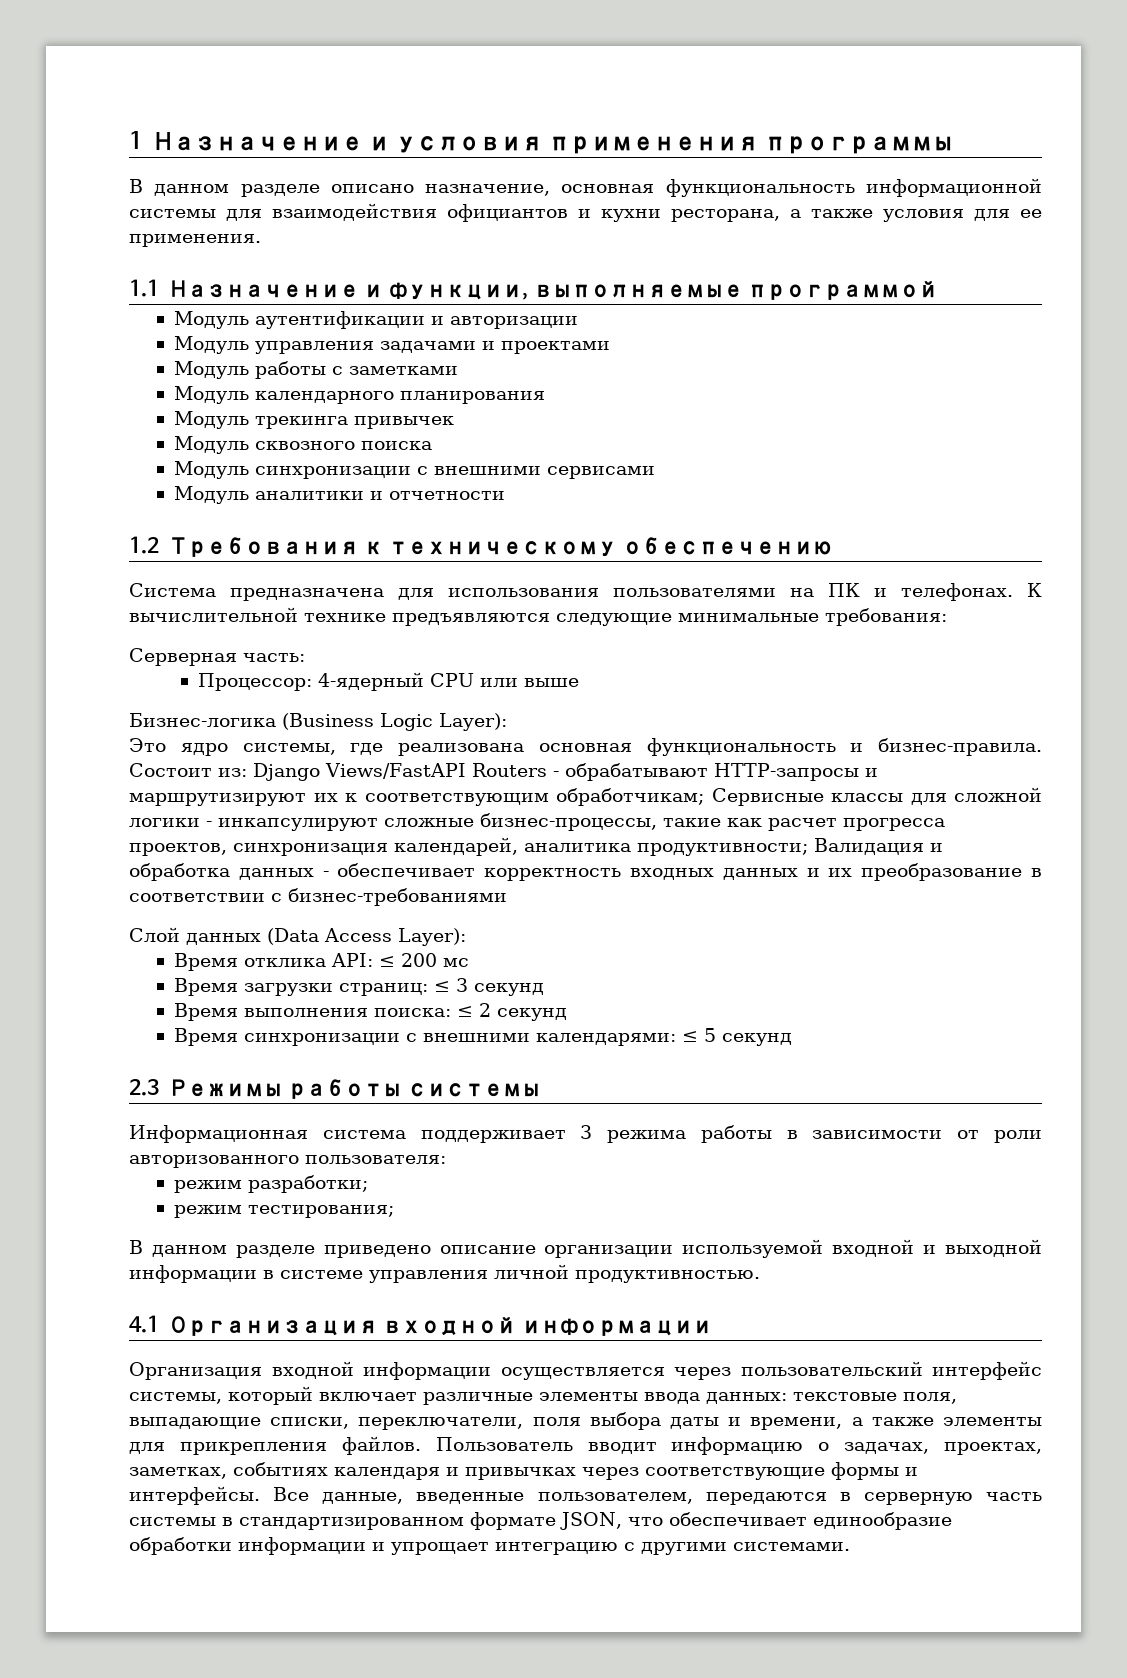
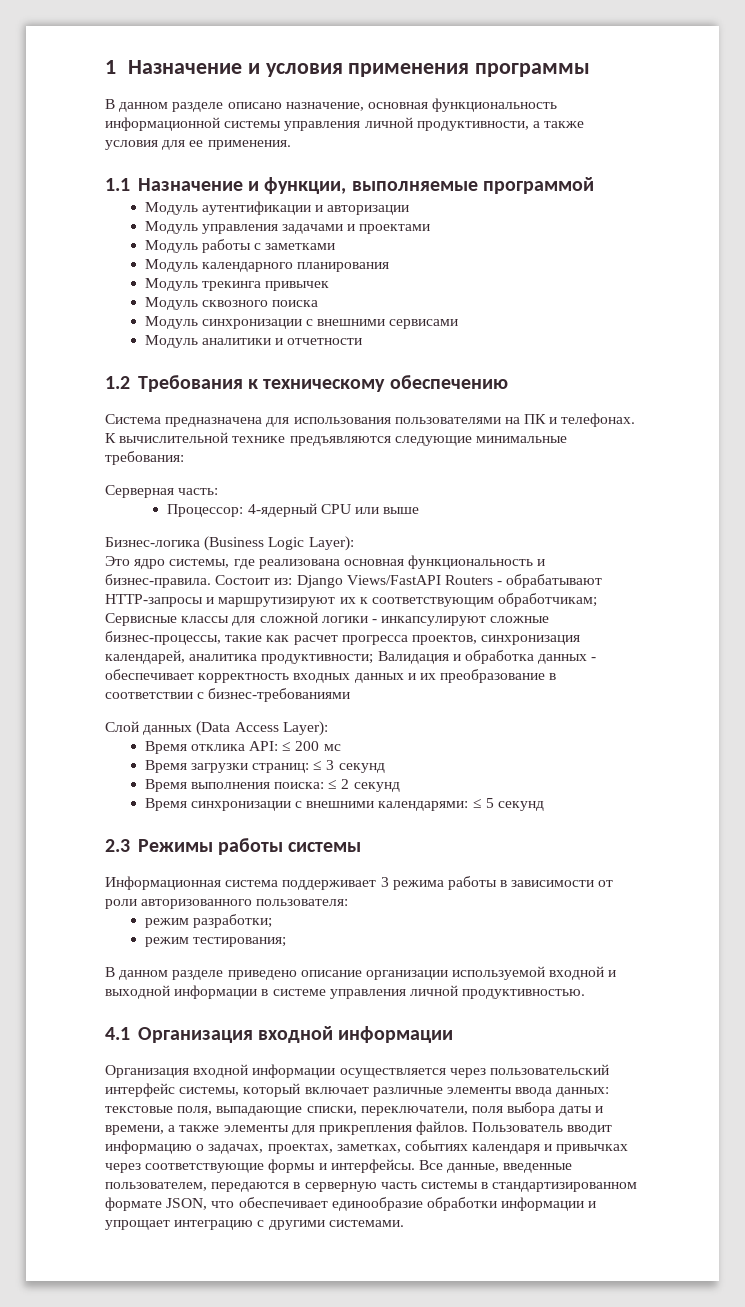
- В данном разделе описано назначение, основная функциональность информационной системы для взаимодействия официантов и кухни ресторана, а также условия для ее применения.
+ В данном разделе описано назначение, основная функциональность информационной системы управления личной продуктивности, а также условия для ее применения.

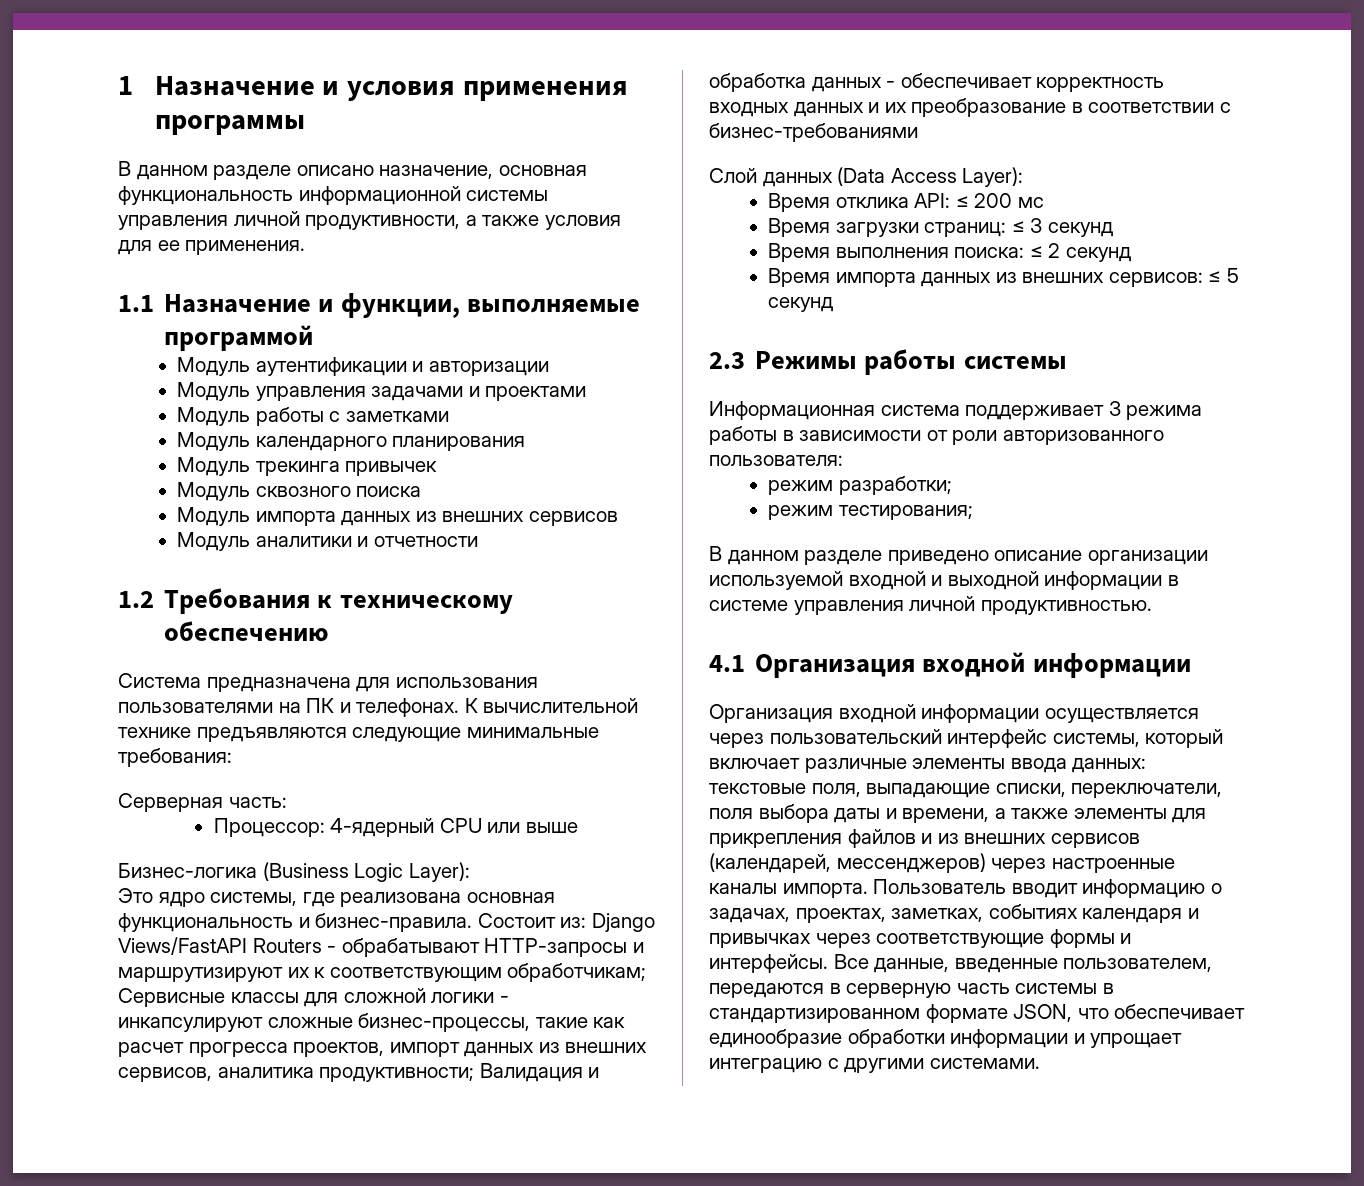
- Модуль синхронизации с внешними сервисами
+ Модуль импорта данных из внешних сервисов
- Состоит из: Django Views/FastAPI Routers - обрабатывают HTTP-запросы и маршрутизируют их к соответствующим обработчикам; Сервисные классы для сложной логики - инкапсулируют сложные бизнес-процессы, такие как расчет прогресса проектов, синхронизация календарей, аналитика продуктивности; Валидация и обработка данных - обеспечивает корректность входных данных и их преобразование в соответствии с бизнес-требованиями
+ Состоит из: Django Views/FastAPI Routers - обрабатывают HTTP-запросы и маршрутизируют их к соответствующим обработчикам; Сервисные классы для сложной логики - инкапсулируют сложные бизнес-процессы, такие как расчет прогресса проектов, импорт данных из внешних сервисов, аналитика продуктивности; Валидация и обработка данных - обеспечивает корректность входных данных и их преобразование в соответствии с бизнес-требованиями
- Время синхронизации с внешними календарями: ≤ 5 секунд
+ Время импорта данных из внешних сервисов: ≤ 5 секунд
- Организация входной информации осуществляется через пользовательский интерфейс системы, который включает различные элементы ввода данных: текстовые поля, выпадающие списки, переключатели, поля выбора даты и времени, а также элементы для прикрепления файлов.
+ Организация входной информации осуществляется через пользовательский интерфейс системы, который включает различные элементы ввода данных: текстовые поля, выпадающие списки, переключатели, поля выбора даты и времени, а также элементы для прикрепления файлов и из внешних сервисов (календарей, мессенджеров) через настроенные каналы импорта.

